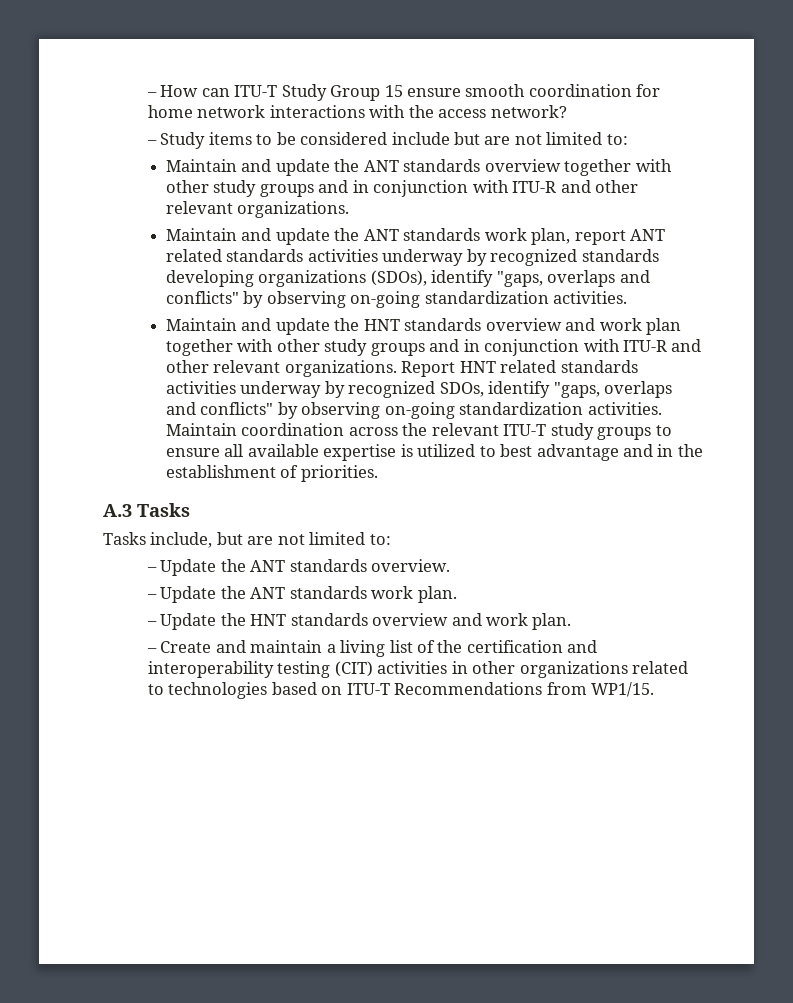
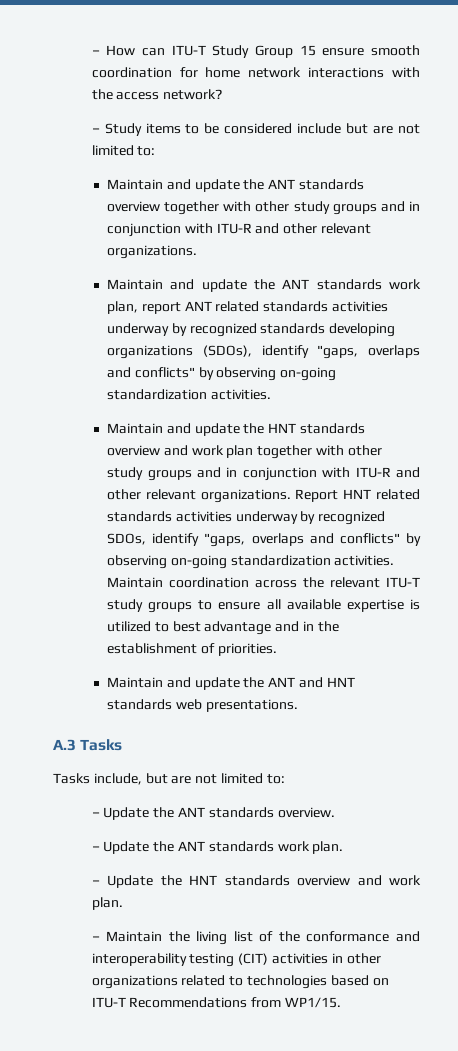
+ Maintain and update the ANT and HNT standards web presentations.
- – Create and maintain a living list of the certification and interoperability testing (CIT) activities in other organizations related to technologies based on ITU-T Recommendations from WP1/15.
+ – Maintain the living list of the conformance and interoperability testing (CIT) activities in other organizations related to technologies based on ITU-T Recommendations from WP1/15.

